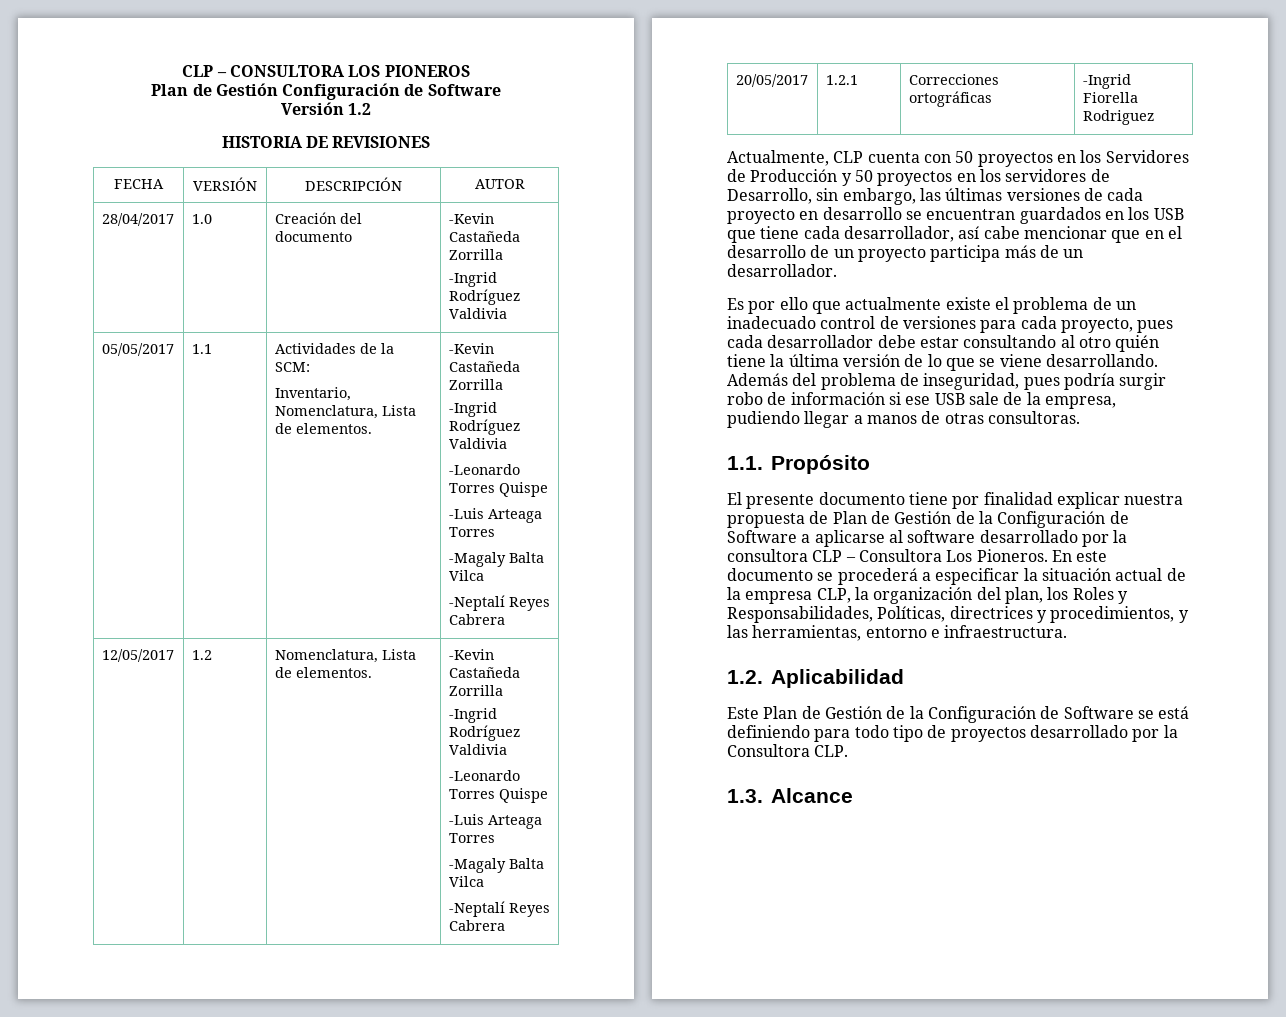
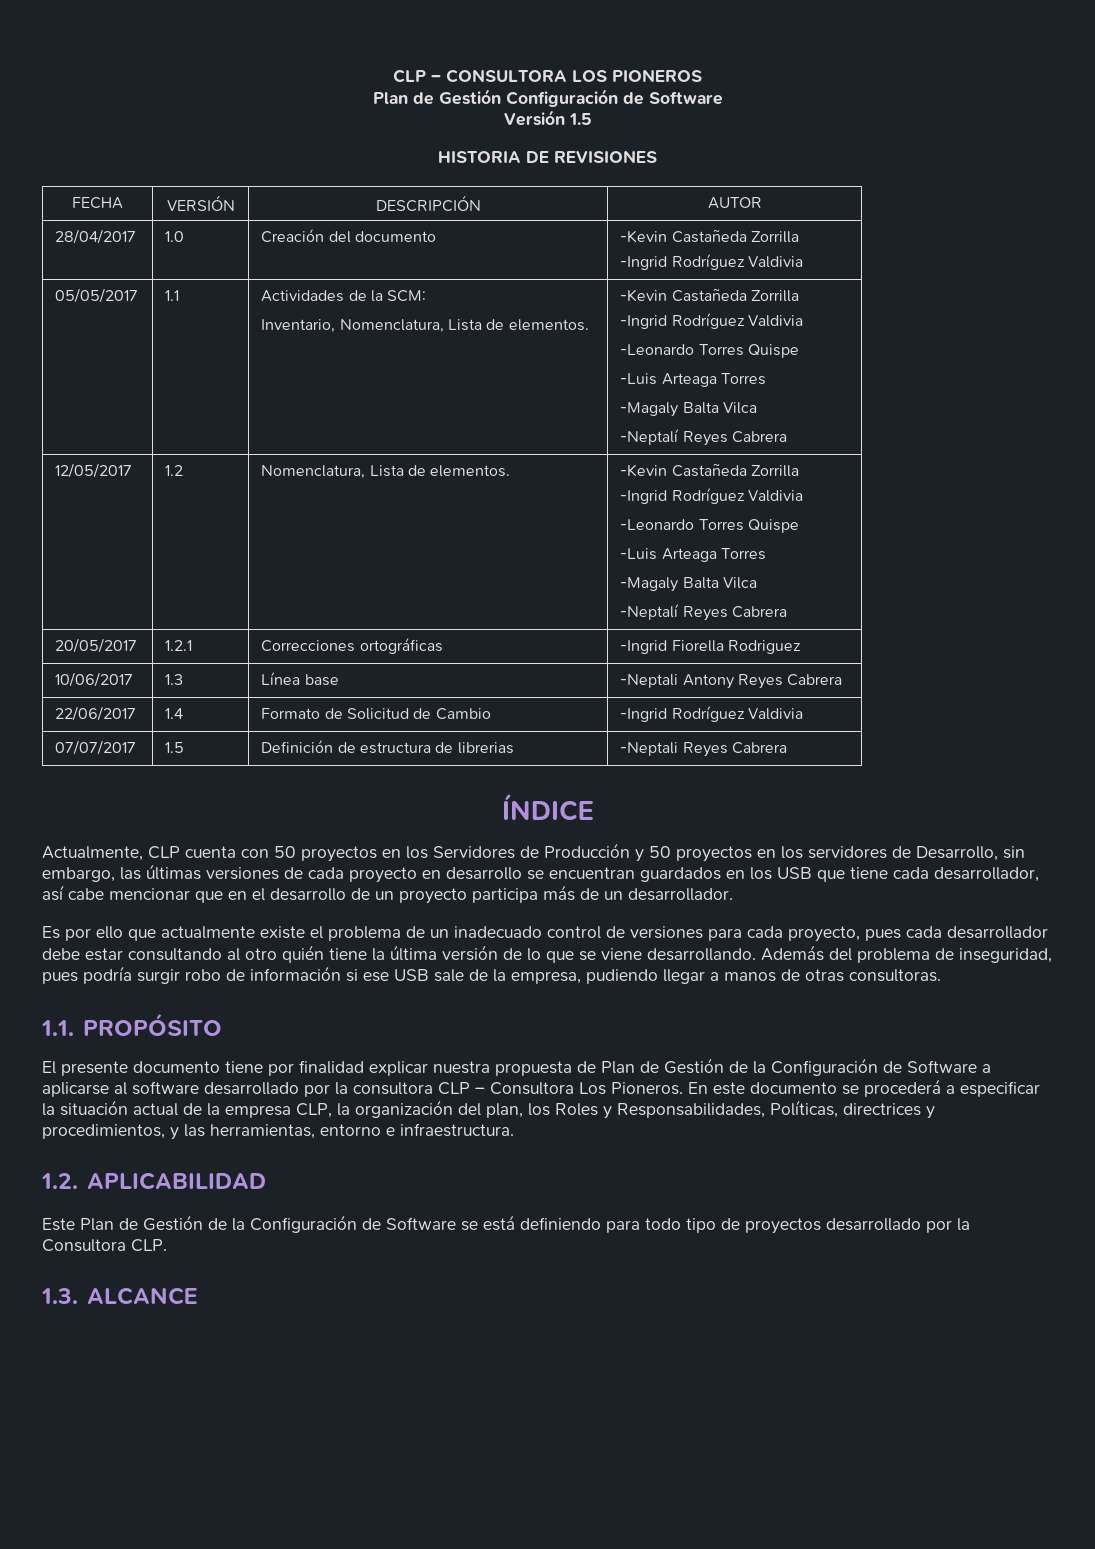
- Versión 1.2
+ Versión 1.5
+ 10/06/2017 | 1.3 | Línea base | -Neptali Antony Reyes Cabrera
+ 22/06/2017 | 1.4 | Formato de Solicitud de Cambio | -Ingrid Rodríguez Valdivia
+ 07/07/2017 | 1.5 | Definición de estructura de librerias | -Neptali Reyes Cabrera
+ ÍNDICE
- 1.1. Propósito
+ 1.1. PROPÓSITO
- 1.2. Aplicabilidad
+ 1.2. APLICABILIDAD
- 1.3. Alcance
+ 1.3. ALCANCE

